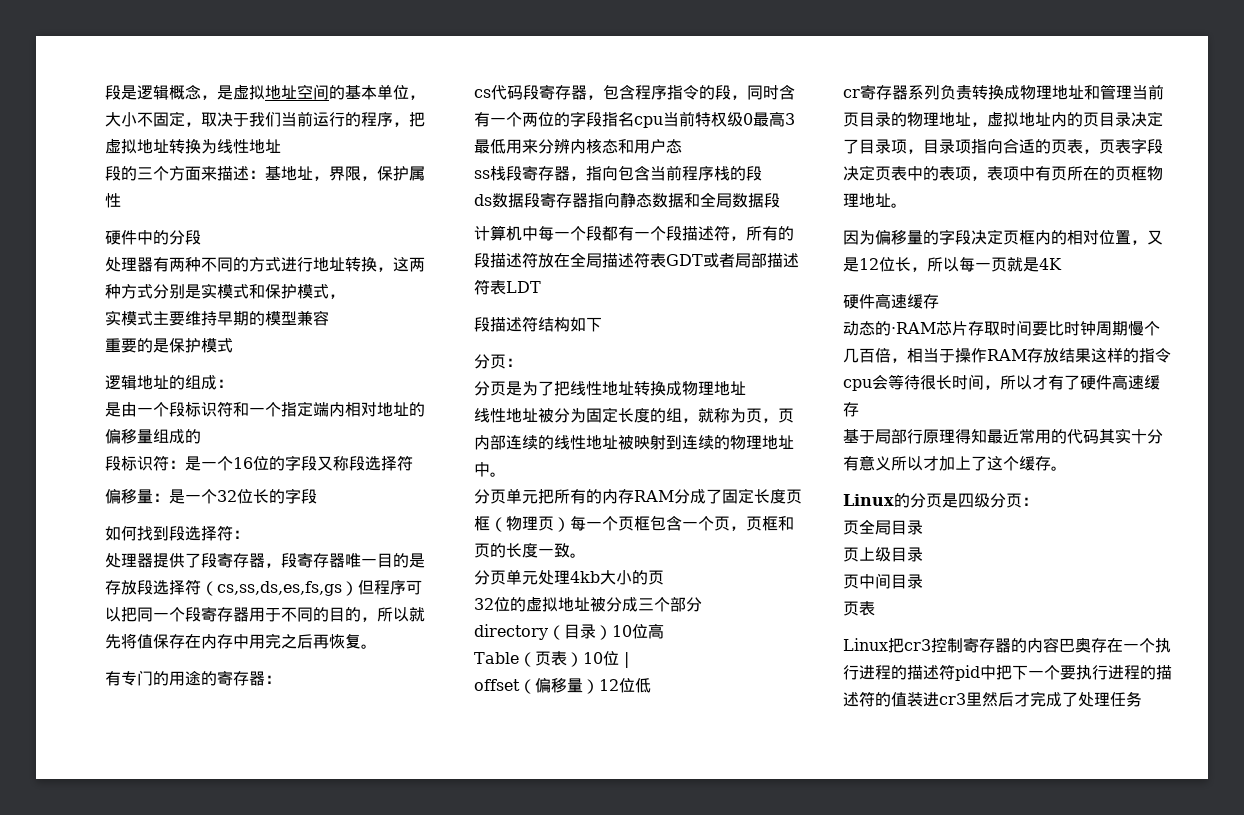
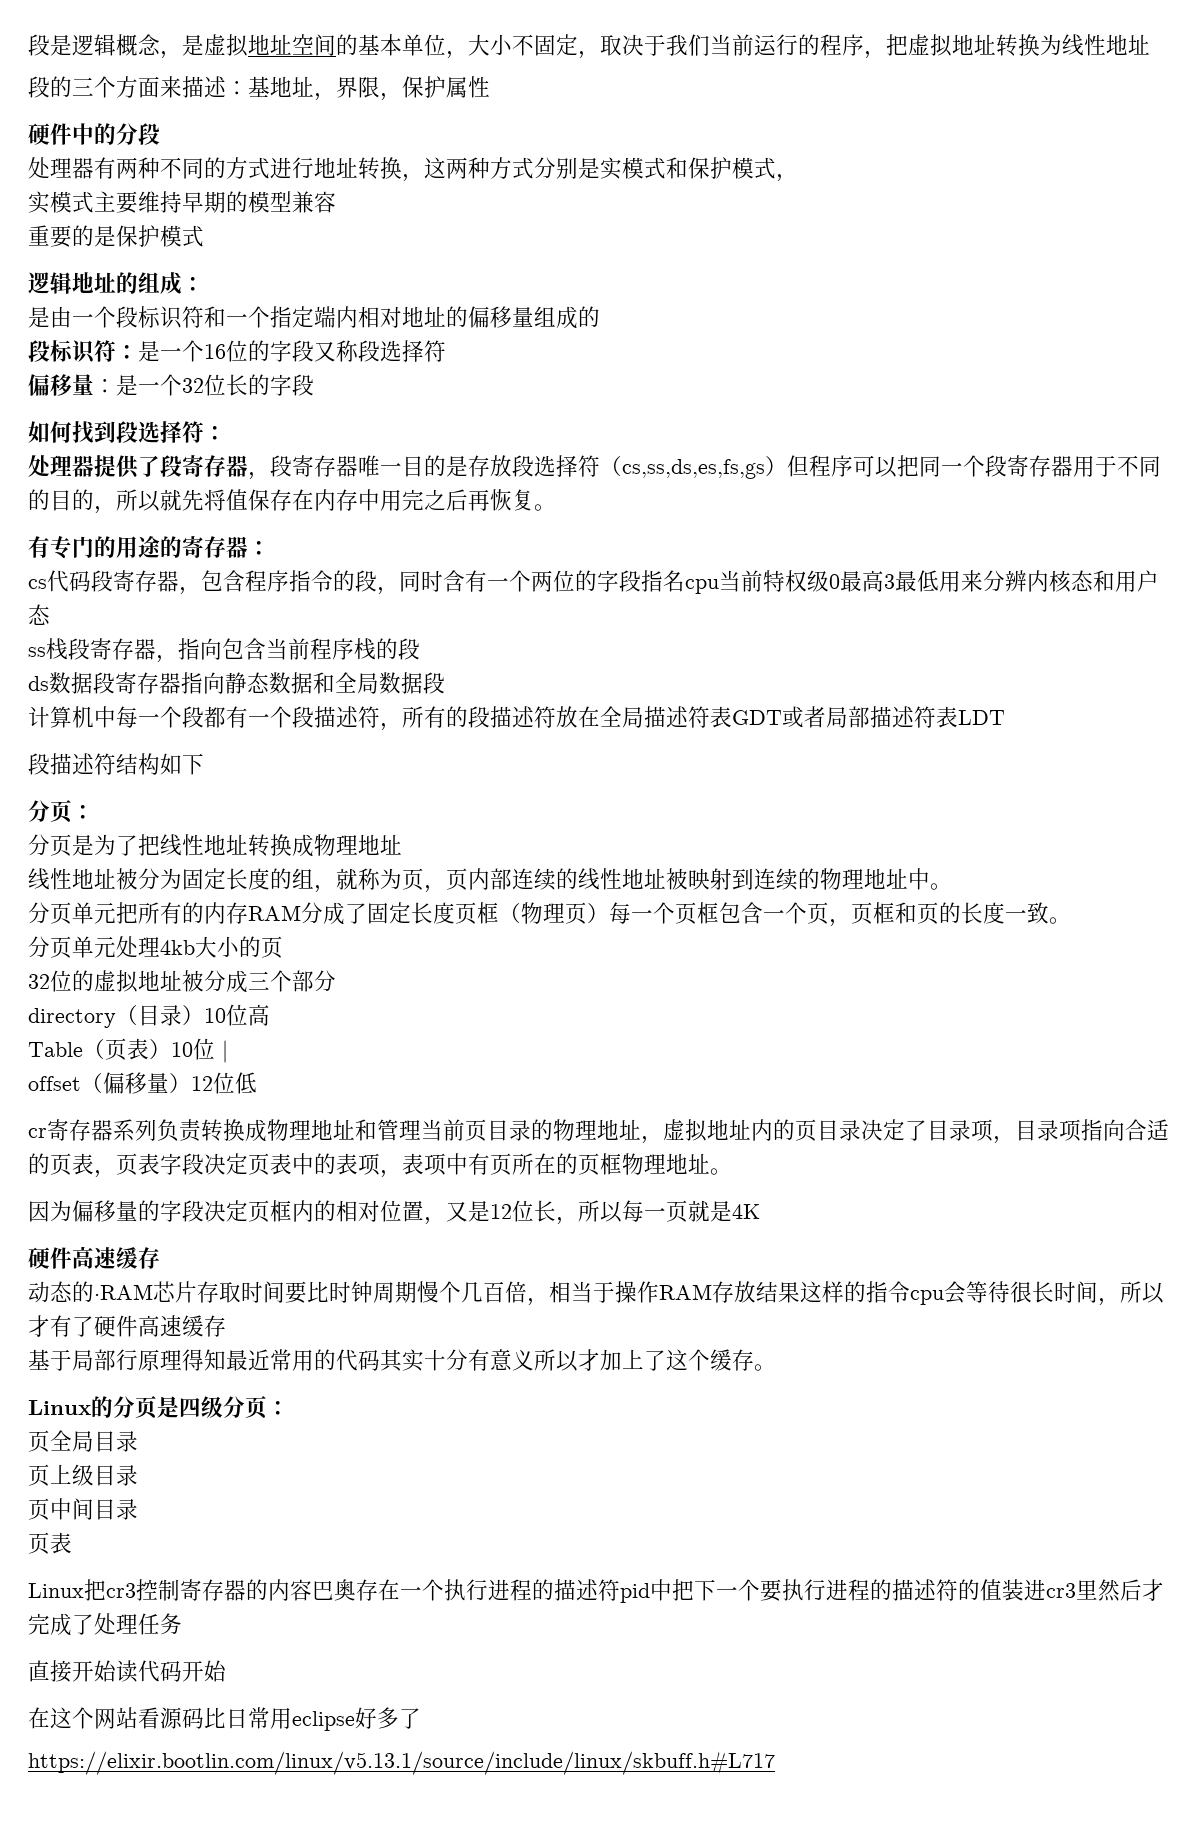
+ 直接开始读代码开始
+ 在这个网站看源码比日常用eclipse好多了
+ https://elixir.bootlin.com/linux/v5.13.1/source/include/linux/skbuff.h#L717

